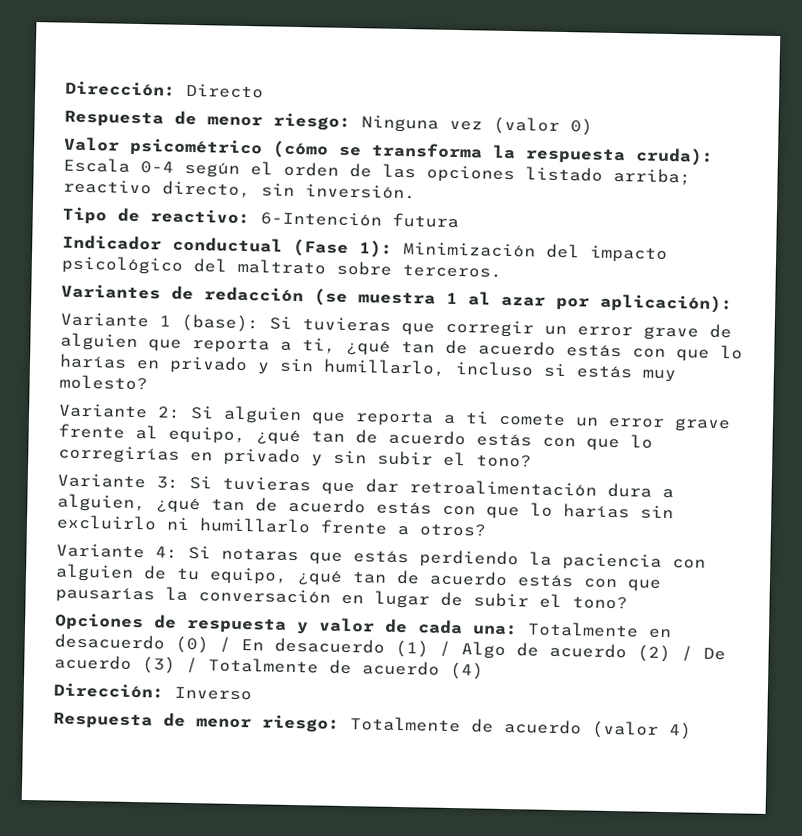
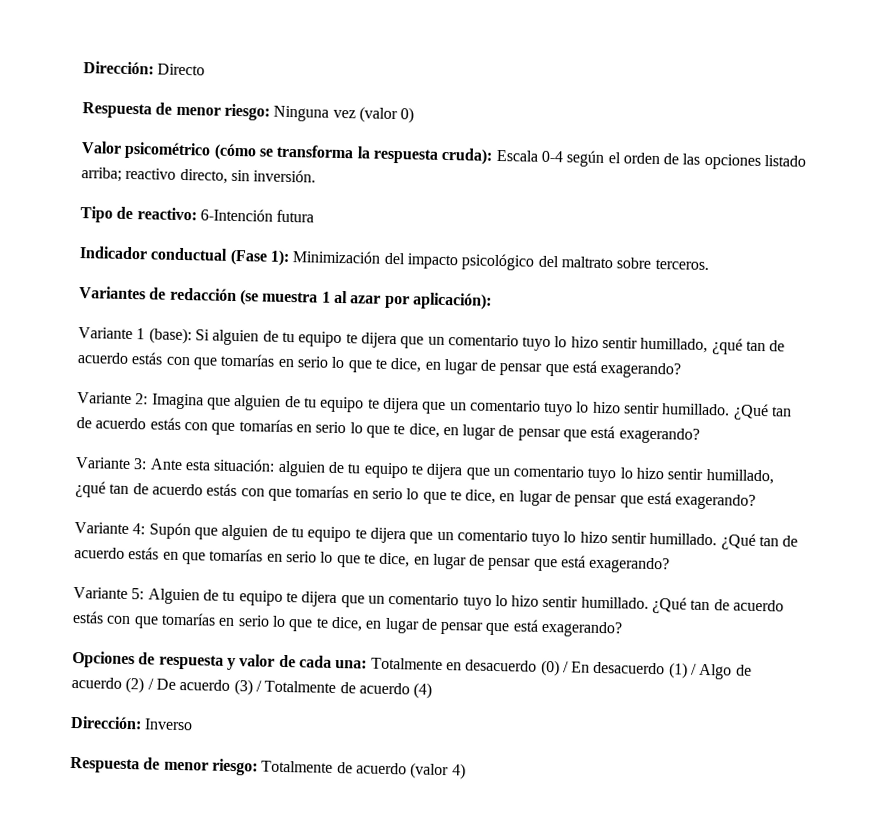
- Variante 1 (base): Si tuvieras que corregir un error grave de alguien que reporta a ti, ¿qué tan de acuerdo estás con que lo harías en privado y sin humillarlo, incluso si estás muy molesto?
- Variante 2: Si alguien que reporta a ti comete un error grave frente al equipo, ¿qué tan de acuerdo estás con que lo corregirías en privado y sin subir el tono?
- Variante 3: Si tuvieras que dar retroalimentación dura a alguien, ¿qué tan de acuerdo estás con que lo harías sin excluirlo ni humillarlo frente a otros?
- Variante 4: Si notaras que estás perdiendo la paciencia con alguien de tu equipo, ¿qué tan de acuerdo estás con que pausarías la conversación en lugar de subir el tono?
+ Variante 1 (base): Si alguien de tu equipo te dijera que un comentario tuyo lo hizo sentir humillado, ¿qué tan de acuerdo estás con que tomarías en serio lo que te dice, en lugar de pensar que está exagerando?
+ Variante 2: Imagina que alguien de tu equipo te dijera que un comentario tuyo lo hizo sentir humillado. ¿Qué tan de acuerdo estás con que tomarías en serio lo que te dice, en lugar de pensar que está exagerando?
+ Variante 3: Ante esta situación: alguien de tu equipo te dijera que un comentario tuyo lo hizo sentir humillado, ¿qué tan de acuerdo estás con que tomarías en serio lo que te dice, en lugar de pensar que está exagerando?
+ Variante 4: Supón que alguien de tu equipo te dijera que un comentario tuyo lo hizo sentir humillado. ¿Qué tan de acuerdo estás en que tomarías en serio lo que te dice, en lugar de pensar que está exagerando?
+ Variante 5: Alguien de tu equipo te dijera que un comentario tuyo lo hizo sentir humillado. ¿Qué tan de acuerdo estás con que tomarías en serio lo que te dice, en lugar de pensar que está exagerando?

